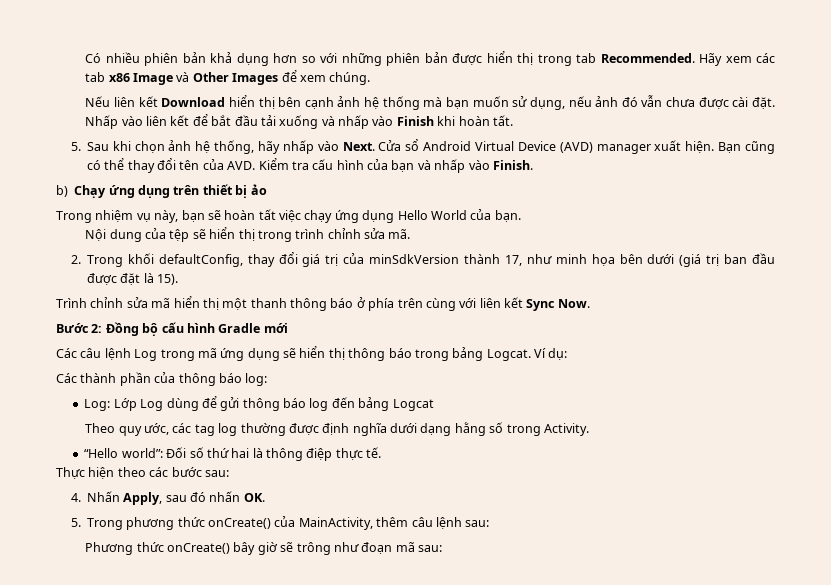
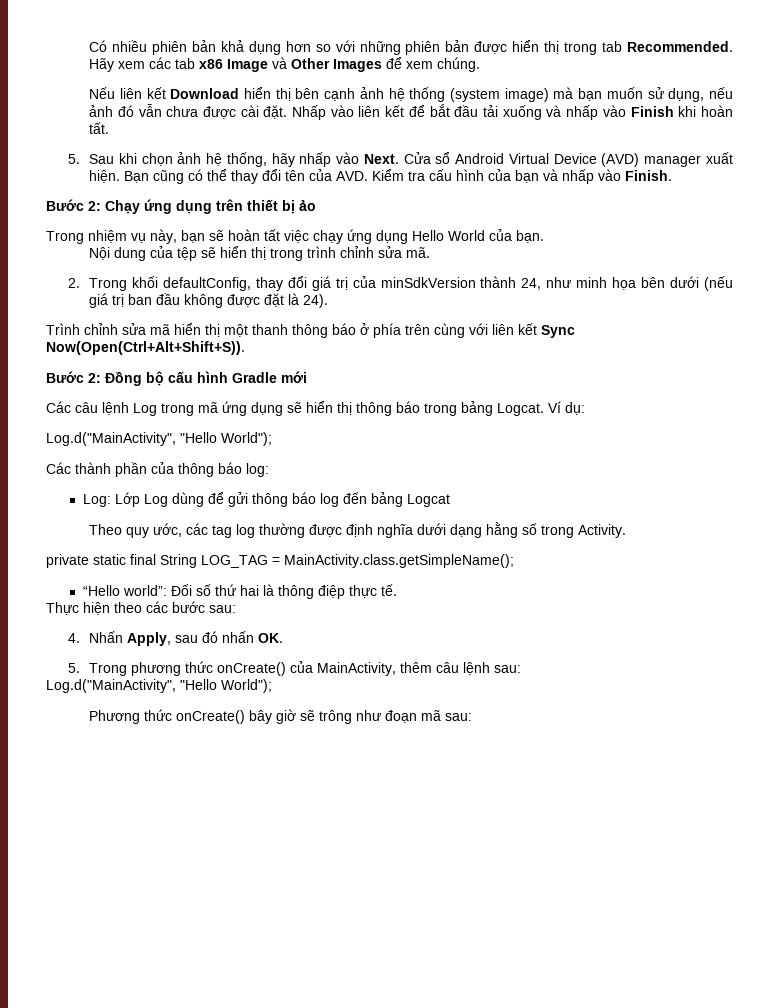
- Nếu liên kết Download hiển thị bên cạnh ảnh hệ thống mà bạn muốn sử dụng, nếu ảnh đó vẫn chưa được cài đặt.
+ Nếu liên kết Download hiển thị bên cạnh ảnh hệ thống (system image) mà bạn muốn sử dụng, nếu ảnh đó vẫn chưa được cài đặt.
- b) Chạy ứng dụng trên thiết bị ảo
+ Bước 2: Chạy ứng dụng trên thiết bị ảo
- 2. Trong khối defaultConfig, thay đổi giá trị của minSdkVersion thành 17, như minh họa bên dưới (giá trị ban đầu được đặt là 15).
+ 2. Trong khối defaultConfig, thay đổi giá trị của minSdkVersion thành 24, như minh họa bên dưới (nếu giá trị ban đầu không được đặt là 24).
- Trình chỉnh sửa mã hiển thị một thanh thông báo ở phía trên cùng với liên kết Sync Now.
+ Trình chỉnh sửa mã hiển thị một thanh thông báo ở phía trên cùng với liên kết Sync Now(Open(Ctrl+Alt+Shift+S)).
  Ví dụ:
+ Log.d("MainActivity", "Hello World");
+ private static final String LOG_TAG = MainActivity.class.getSimpleName();
  5. Trong phương thức onCreate() của MainActivity, thêm câu lệnh sau:
+ Log.d("MainActivity", "Hello World");

